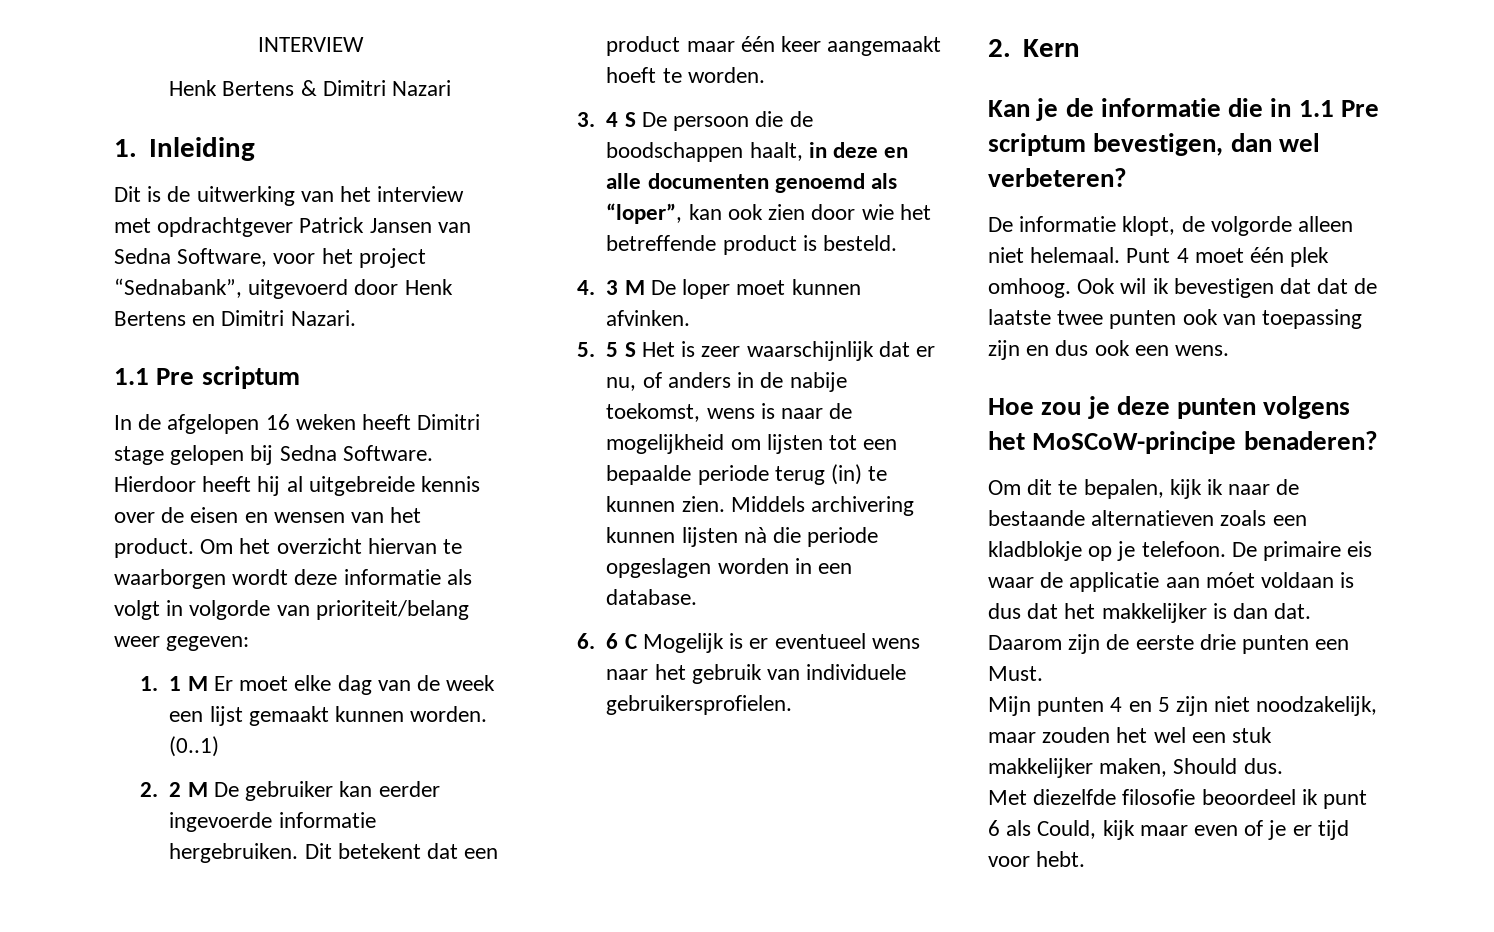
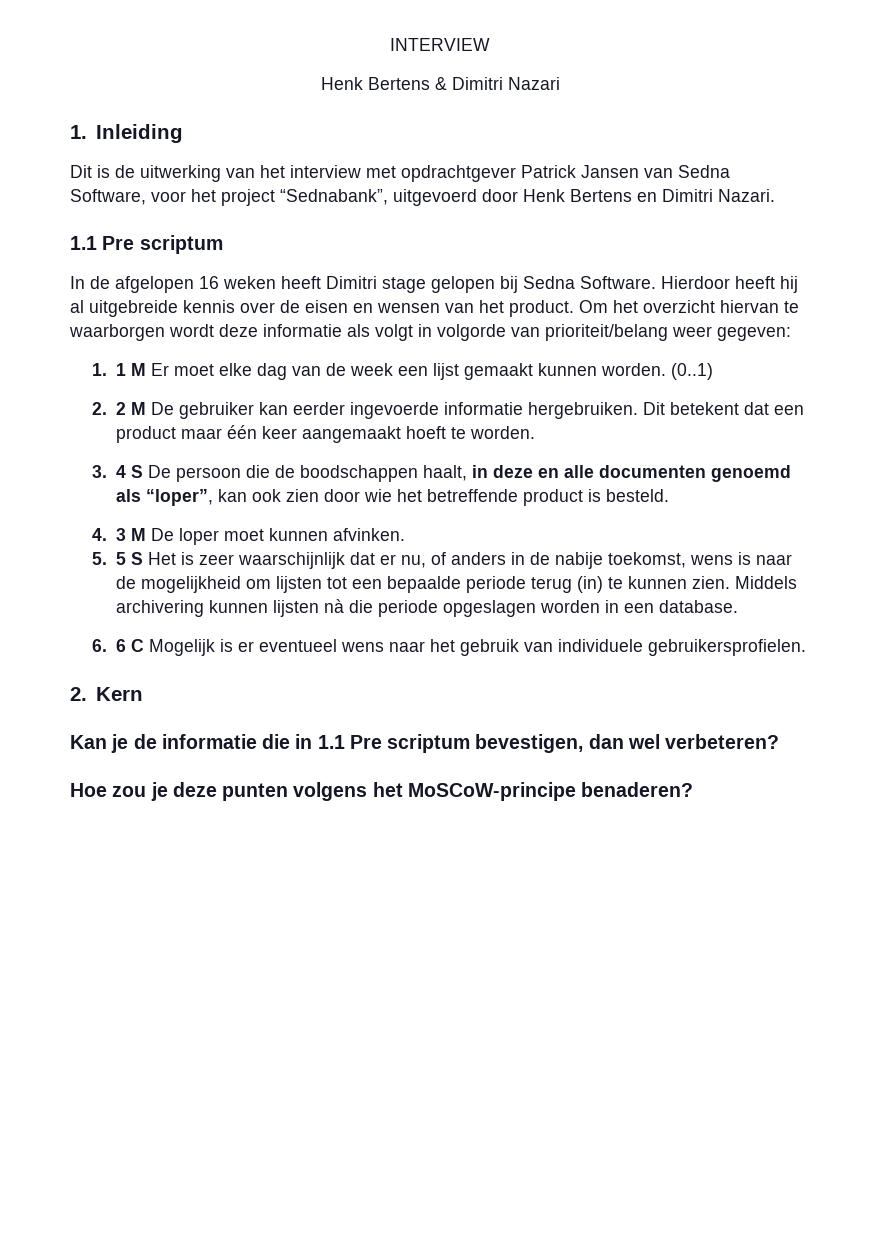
- De informatie klopt, de volgorde alleen niet helemaal. Punt 4 moet één plek omhoog. Ook wil ik bevestigen dat dat de laatste twee punten ook van toepassing zijn en dus ook een wens.
- Om dit te bepalen, kijk ik naar de bestaande alternatieven zoals een kladblokje op je telefoon. De primaire eis waar de applicatie aan móet voldaan is dus dat het makkelijker is dan dat. Daarom zijn de eerste drie punten een Must.
- Mijn punten 4 en 5 zijn niet noodzakelijk, maar zouden het wel een stuk makkelijker maken, Should dus.
- Met diezelfde filosofie beoordeel ik punt 6 als Could, kijk maar even of je er tijd voor hebt.

